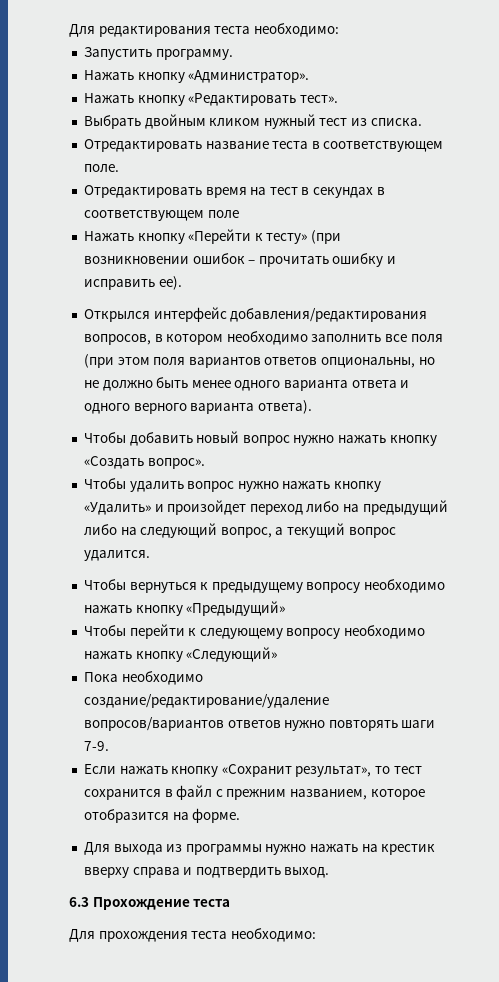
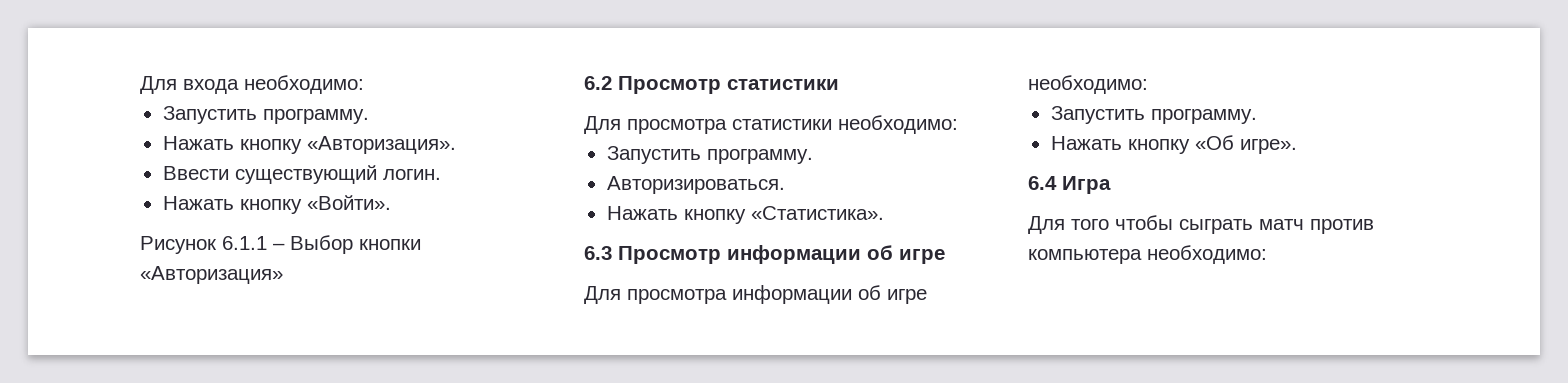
- Для редактирования теста необходимо:
+ Для входа необходимо:
  Запустить программу.
- Нажать кнопку «Администратор».
- Нажать кнопку «Редактировать тест».
- Выбрать двойным кликом нужный тест из списка.
- Отредактировать название теста в соответствующем поле.
- Отредактировать время на тест в секундах в соответствующем поле
- Нажать кнопку «Перейти к тесту» (при возникновении ошибок – прочитать ошибку и исправить ее).
- Открылся интерфейс добавления/редактирования вопросов, в котором необходимо заполнить все поля (при этом поля вариантов ответов опциональны, но не должно быть менее одного варианта ответа и одного верного варианта ответа).
- Чтобы добавить новый вопрос нужно нажать кнопку «Создать вопрос».
- Чтобы удалить вопрос нужно нажать кнопку «Удалить» и произойдет переход либо на предыдущий либо на следующий вопрос, а текущий вопрос удалится.
- Чтобы вернуться к предыдущему вопросу необходимо нажать кнопку «Предыдущий»
- Чтобы перейти к следующему вопросу необходимо нажать кнопку «Следующий»
- Пока необходимо создание/редактирование/удаление вопросов/вариантов ответов нужно повторять шаги 7-9.
- Если нажать кнопку «Сохранит результат», то тест сохранится в файл с прежним названием, которое отобразится на форме.
- Для выхода из программы нужно нажать на крестик вверху справа и подтвердить выход.
- 6.3 Прохождение теста
- Для прохождения теста необходимо:
+ Нажать кнопку «Авторизация».
+ Ввести существующий логин.
+ Нажать кнопку «Войти».
+ Рисунок 6.1.1 – Выбор кнопки «Авторизация»
+ 6.2 Просмотр статистики
+ Для просмотра статистики необходимо:
+ Запустить программу.
+ Авторизироваться.
+ Нажать кнопку «Статистика».
+ 6.3 Просмотр информации об игре
+ Для просмотра информации об игре необходимо:
+ Запустить программу.
+ Нажать кнопку «Об игре».
+ 6.4 Игра
+ Для того чтобы сыграть матч против компьютера необходимо:

